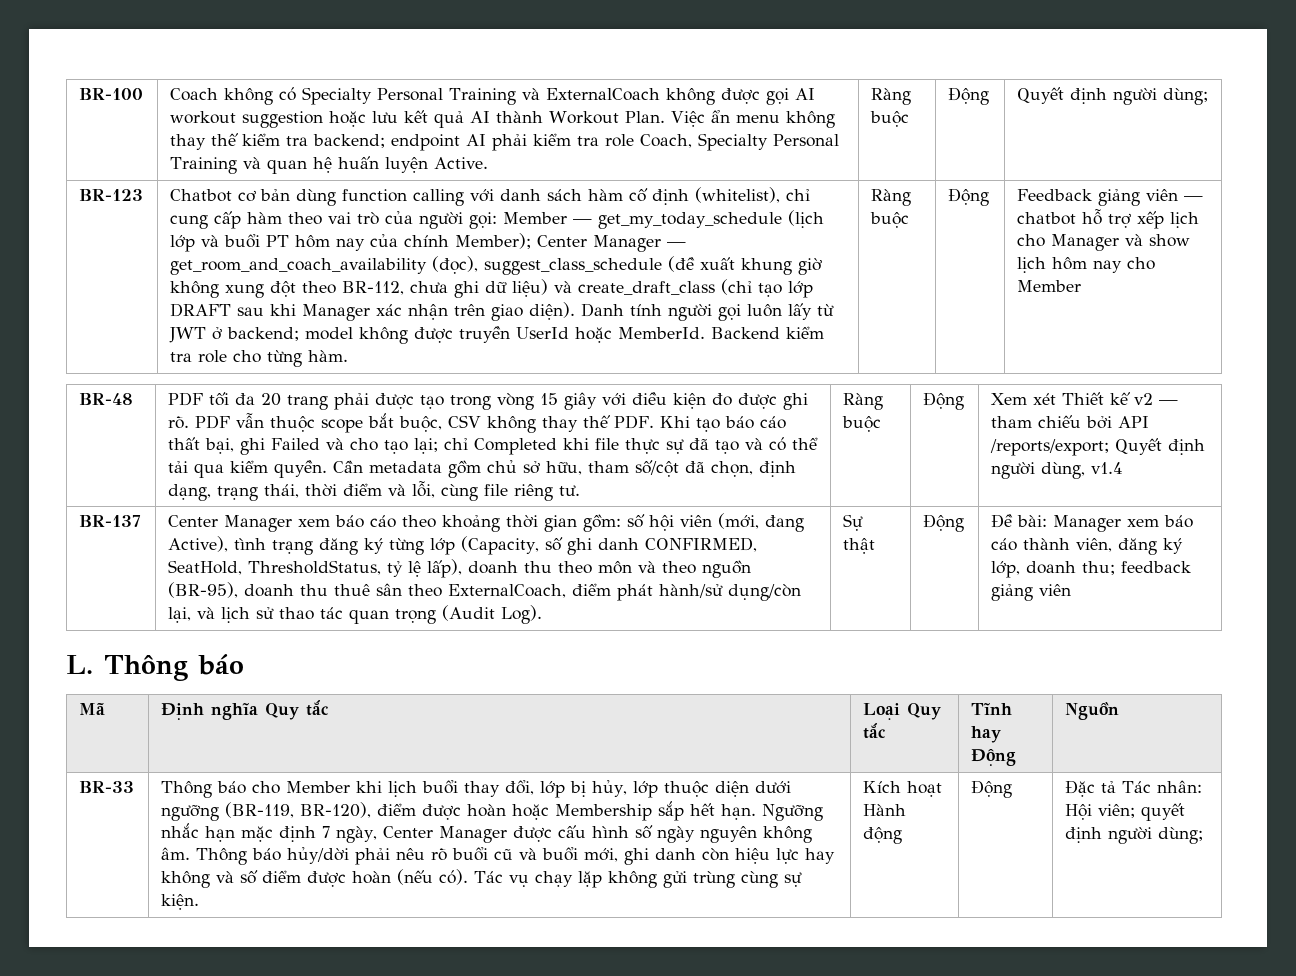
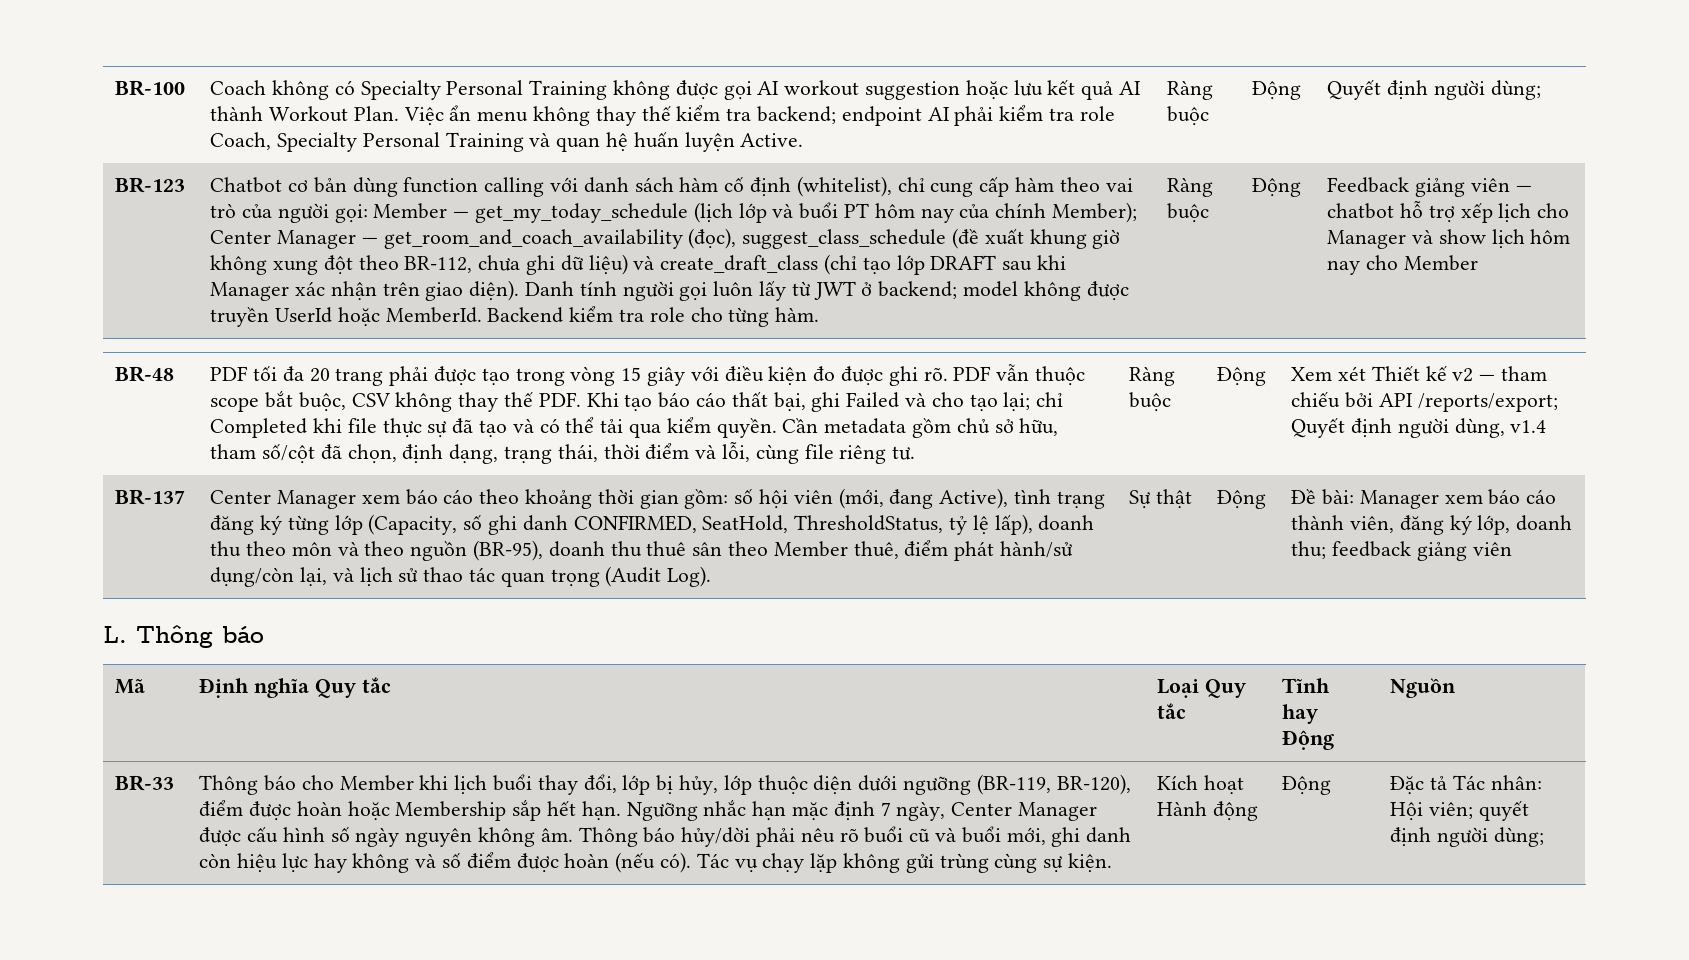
- Coach không có Specialty Personal Training và ExternalCoach không được gọi AI workout suggestion hoặc lưu kết quả AI thành Workout Plan.
+ Coach không có Specialty Personal Training không được gọi AI workout suggestion hoặc lưu kết quả AI thành Workout Plan.
- Center Manager xem báo cáo theo khoảng thời gian gồm: số hội viên (mới, đang Active), tình trạng đăng ký từng lớp (Capacity, số ghi danh CONFIRMED, SeatHold, ThresholdStatus, tỷ lệ lấp), doanh thu theo môn và theo nguồn (BR-95), doanh thu thuê sân theo ExternalCoach, điểm phát hành/sử dụng/còn lại, và lịch sử thao tác quan trọng (Audit Log).
+ Center Manager xem báo cáo theo khoảng thời gian gồm: số hội viên (mới, đang Active), tình trạng đăng ký từng lớp (Capacity, số ghi danh CONFIRMED, SeatHold, ThresholdStatus, tỷ lệ lấp), doanh thu theo môn và theo nguồn (BR-95), doanh thu thuê sân theo Member thuê, điểm phát hành/sử dụng/còn lại, và lịch sử thao tác quan trọng (Audit Log).

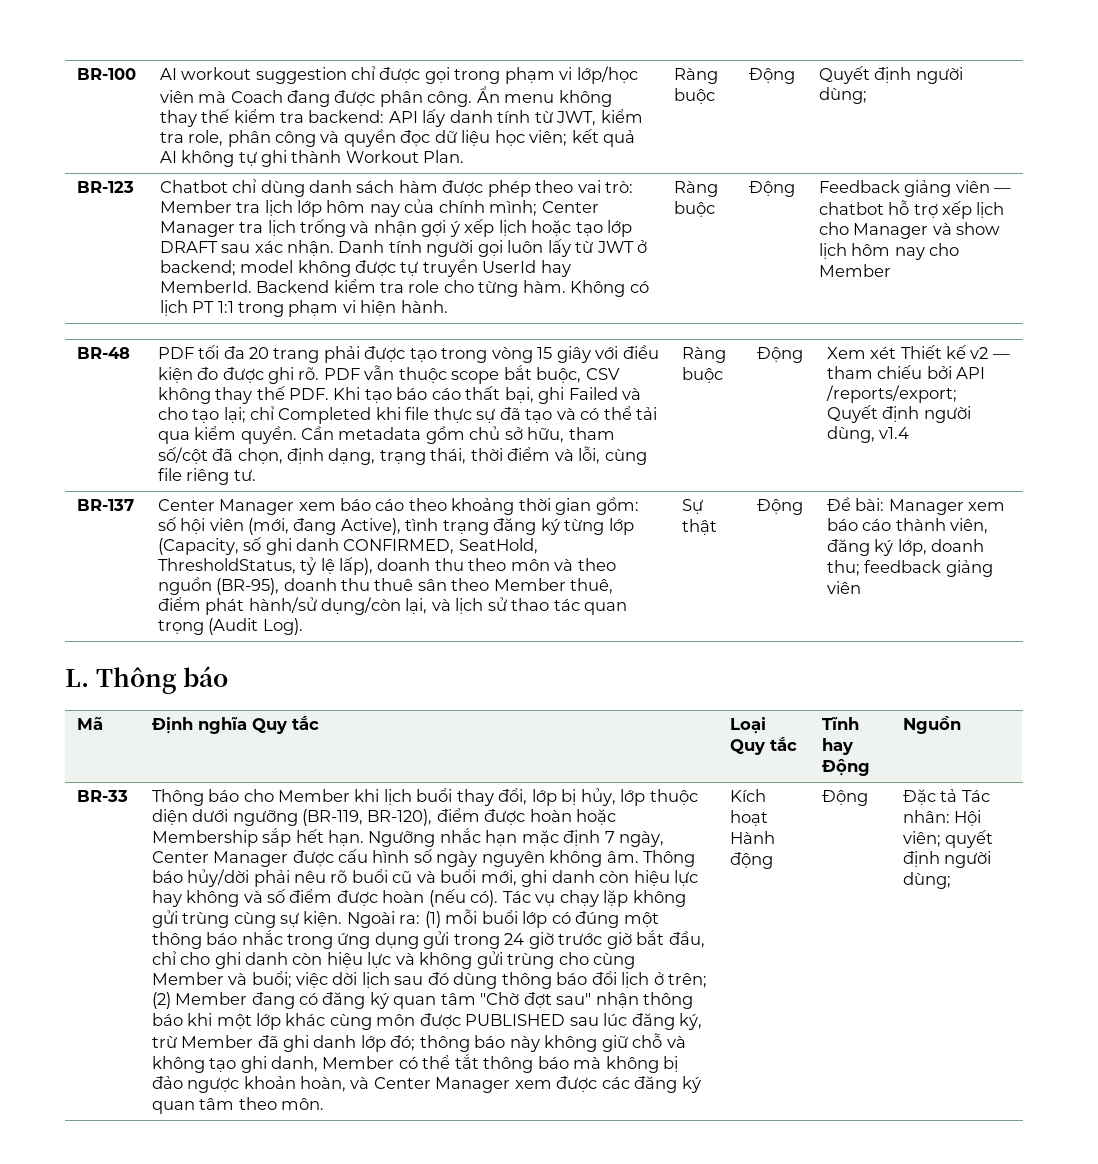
- Coach không có Specialty Personal Training không được gọi AI workout suggestion hoặc lưu kết quả AI thành Workout Plan. Việc ẩn menu không thay thế kiểm tra backend; endpoint AI phải kiểm tra role Coach, Specialty Personal Training và quan hệ huấn luyện Active.
+ AI workout suggestion chỉ được gọi trong phạm vi lớp/học viên mà Coach đang được phân công. Ẩn menu không thay thế kiểm tra backend: API lấy danh tính từ JWT, kiểm tra role, phân công và quyền đọc dữ liệu học viên; kết quả AI không tự ghi thành Workout Plan.
- Chatbot cơ bản dùng function calling với danh sách hàm cố định (whitelist), chỉ cung cấp hàm theo vai trò của người gọi: Member — get_my_today_schedule (lịch lớp và buổi PT hôm nay của chính Member); Center Manager — get_room_and_coach_availability (đọc), suggest_class_schedule (đề xuất khung giờ không xung đột theo BR-112, chưa ghi dữ liệu) và create_draft_class (chỉ tạo lớp DRAFT sau khi Manager xác nhận trên giao diện).
+ Chatbot chỉ dùng danh sách hàm được phép theo vai trò: Member tra lịch lớp hôm nay của chính mình; Center Manager tra lịch trống và nhận gợi ý xếp lịch hoặc tạo lớp DRAFT sau xác nhận.
- Danh tính người gọi luôn lấy từ JWT ở backend; model không được truyền UserId hoặc MemberId.
+ Danh tính người gọi luôn lấy từ JWT ở backend; model không được tự truyền UserId hay MemberId.
+ Không có lịch PT 1:1 trong phạm vi hiện hành.
+ Ngoài ra: (1) mỗi buổi lớp có đúng một thông báo nhắc trong ứng dụng gửi trong 24 giờ trước giờ bắt đầu, chỉ cho ghi danh còn hiệu lực và không gửi trùng cho cùng Member và buổi; việc dời lịch sau đó dùng thông báo đổi lịch ở trên; (2) Member đang có đăng ký quan tâm "Chờ đợt sau" nhận thông báo khi một lớp khác cùng môn được PUBLISHED sau lúc đăng ký, trừ Member đã ghi danh lớp đó; thông báo này không giữ chỗ và không tạo ghi danh, Member có thể tắt thông báo mà không bị đảo ngược khoản hoàn, và Center Manager xem được các đăng ký quan tâm theo môn.

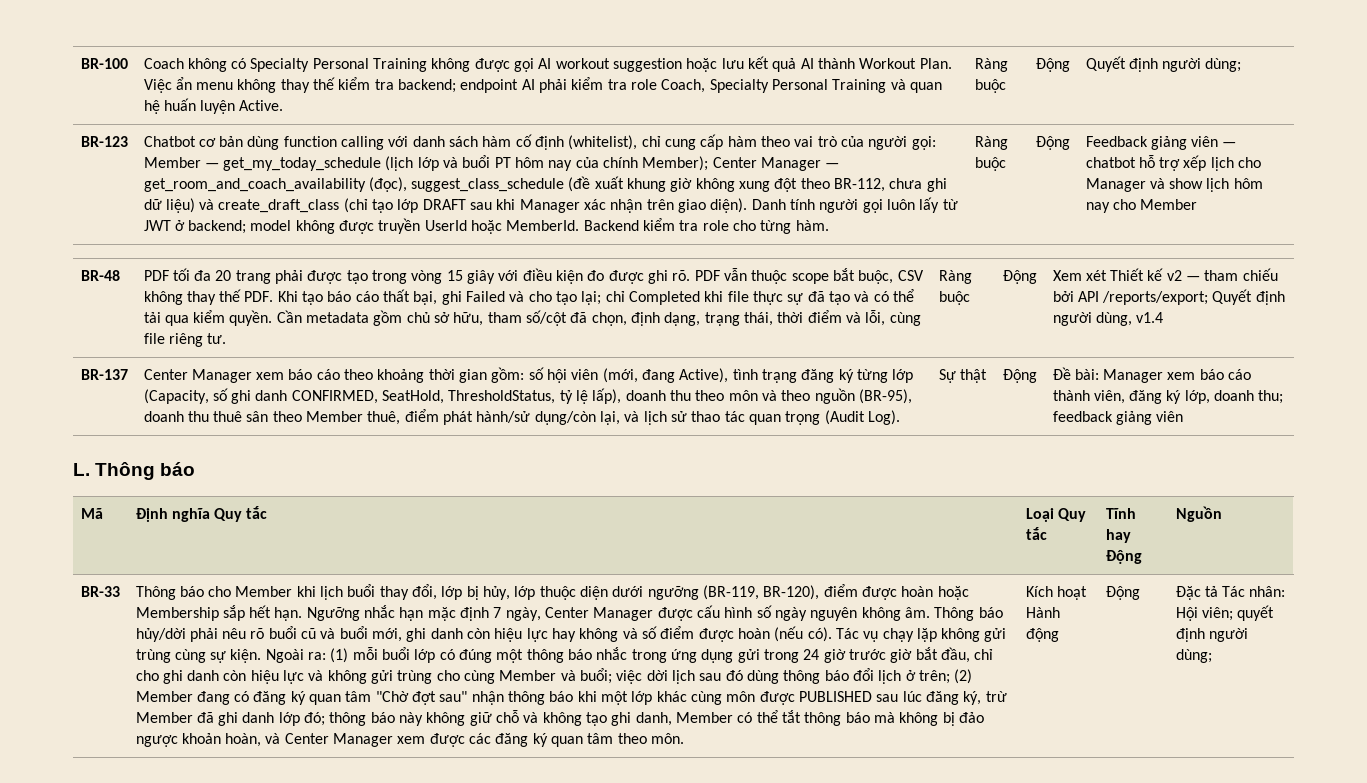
- AI workout suggestion chỉ được gọi trong phạm vi lớp/học viên mà Coach đang được phân công. Ẩn menu không thay thế kiểm tra backend: API lấy danh tính từ JWT, kiểm tra role, phân công và quyền đọc dữ liệu học viên; kết quả AI không tự ghi thành Workout Plan.
+ Coach không có Specialty Personal Training không được gọi AI workout suggestion hoặc lưu kết quả AI thành Workout Plan. Việc ẩn menu không thay thế kiểm tra backend; endpoint AI phải kiểm tra role Coach, Specialty Personal Training và quan hệ huấn luyện Active.
- Chatbot chỉ dùng danh sách hàm được phép theo vai trò: Member tra lịch lớp hôm nay của chính mình; Center Manager tra lịch trống và nhận gợi ý xếp lịch hoặc tạo lớp DRAFT sau xác nhận.
+ Chatbot cơ bản dùng function calling với danh sách hàm cố định (whitelist), chỉ cung cấp hàm theo vai trò của người gọi: Member — get_my_today_schedule (lịch lớp và buổi PT hôm nay của chính Member); Center Manager — get_room_and_coach_availability (đọc), suggest_class_schedule (đề xuất khung giờ không xung đột theo BR-112, chưa ghi dữ liệu) và create_draft_class (chỉ tạo lớp DRAFT sau khi Manager xác nhận trên giao diện).
- Danh tính người gọi luôn lấy từ JWT ở backend; model không được tự truyền UserId hay MemberId.
+ Danh tính người gọi luôn lấy từ JWT ở backend; model không được truyền UserId hoặc MemberId.
- Không có lịch PT 1:1 trong phạm vi hiện hành.

